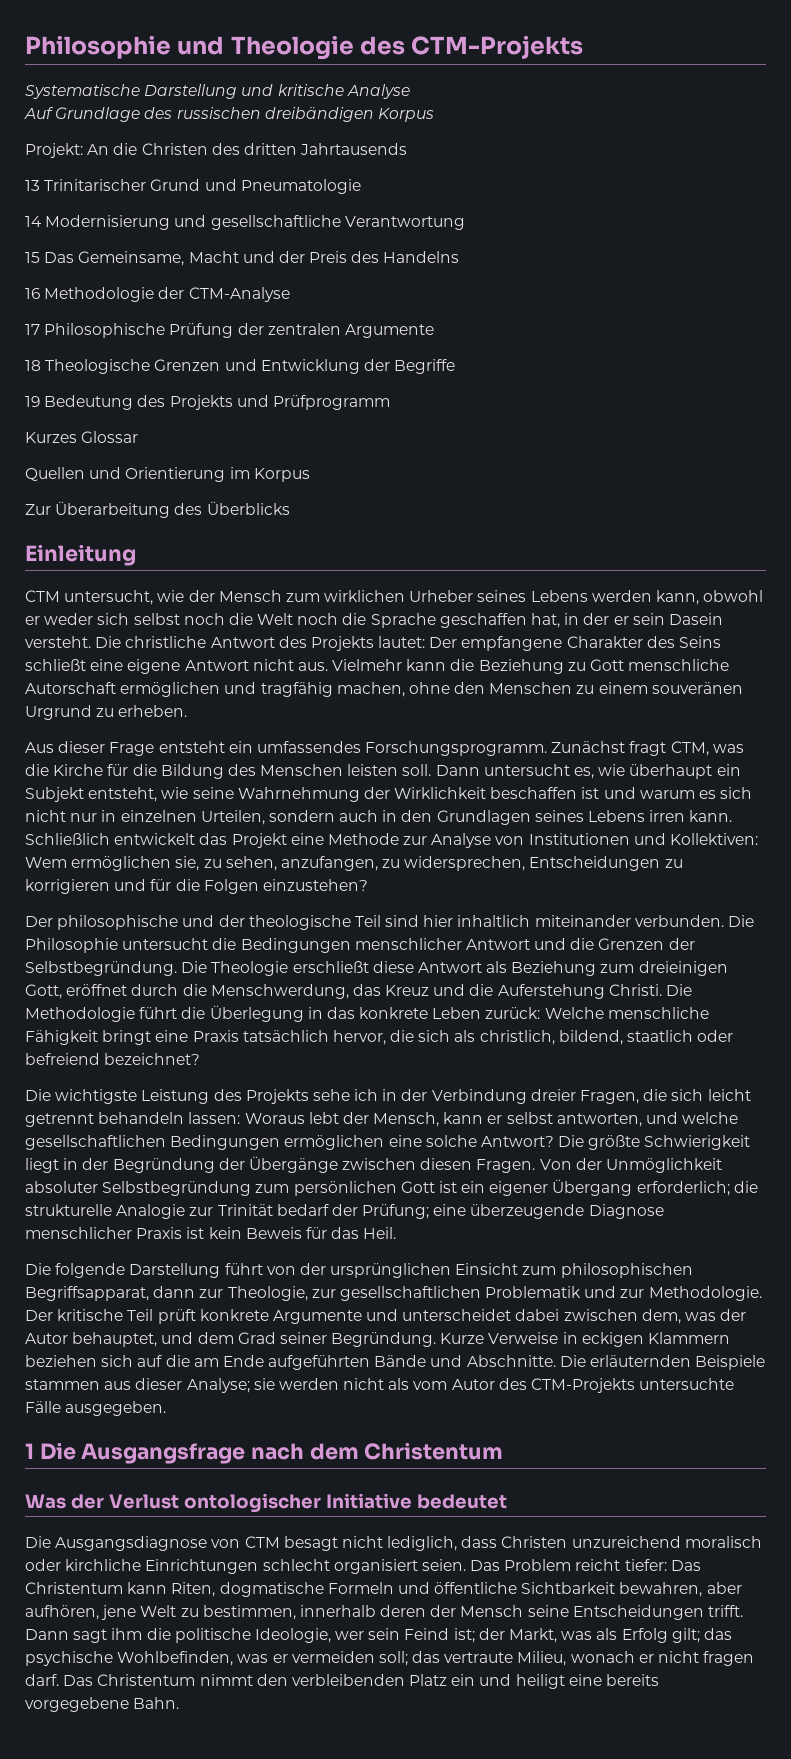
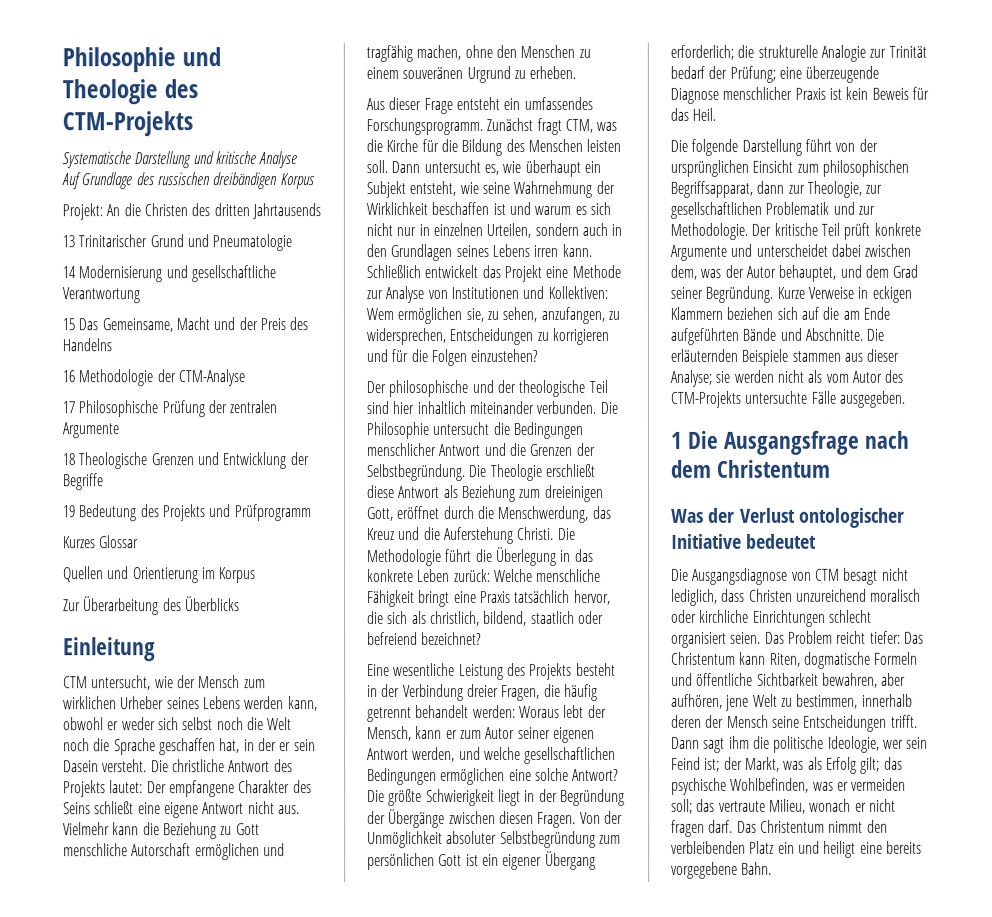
- Die wichtigste Leistung des Projekts sehe ich in der Verbindung dreier Fragen, die sich leicht getrennt behandeln lassen: Woraus lebt der Mensch, kann er selbst antworten, und welche gesellschaftlichen Bedingungen ermöglichen eine solche Antwort?
+ Eine wesentliche Leistung des Projekts besteht in der Verbindung dreier Fragen, die häufig getrennt behandelt werden: Woraus lebt der Mensch, kann er zum Autor seiner eigenen Antwort werden, und welche gesellschaftlichen Bedingungen ermöglichen eine solche Antwort?

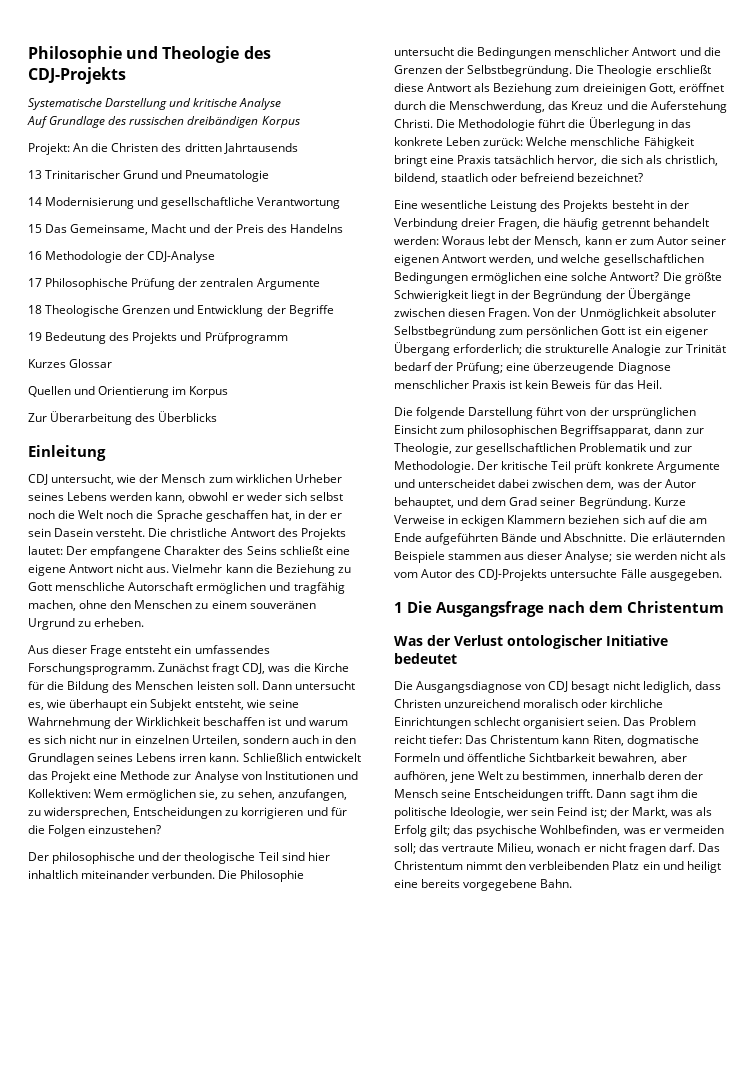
- Philosophie und Theologie des CTM-Projekts
+ Philosophie und Theologie des CDJ-Projekts
- 16 Methodologie der CTM-Analyse
+ 16 Methodologie der CDJ-Analyse
- CTM untersucht, wie der Mensch zum wirklichen Urheber seines Lebens werden kann, obwohl er weder sich selbst noch die Welt noch die Sprache geschaffen hat, in der er sein Dasein versteht.
+ CDJ untersucht, wie der Mensch zum wirklichen Urheber seines Lebens werden kann, obwohl er weder sich selbst noch die Welt noch die Sprache geschaffen hat, in der er sein Dasein versteht.
- Zunächst fragt CTM, was die Kirche für die Bildung des Menschen leisten soll.
+ Zunächst fragt CDJ, was die Kirche für die Bildung des Menschen leisten soll.
- Die erläuternden Beispiele stammen aus dieser Analyse; sie werden nicht als vom Autor des CTM-Projekts untersuchte Fälle ausgegeben.
+ Die erläuternden Beispiele stammen aus dieser Analyse; sie werden nicht als vom Autor des CDJ-Projekts untersuchte Fälle ausgegeben.
- Die Ausgangsdiagnose von CTM besagt nicht lediglich, dass Christen unzureichend moralisch oder kirchliche Einrichtungen schlecht organisiert seien.
+ Die Ausgangsdiagnose von CDJ besagt nicht lediglich, dass Christen unzureichend moralisch oder kirchliche Einrichtungen schlecht organisiert seien.

